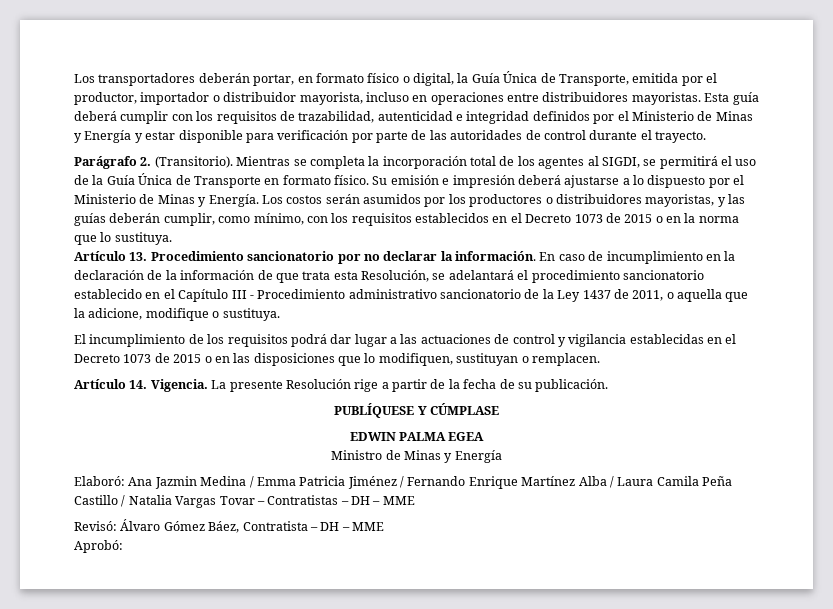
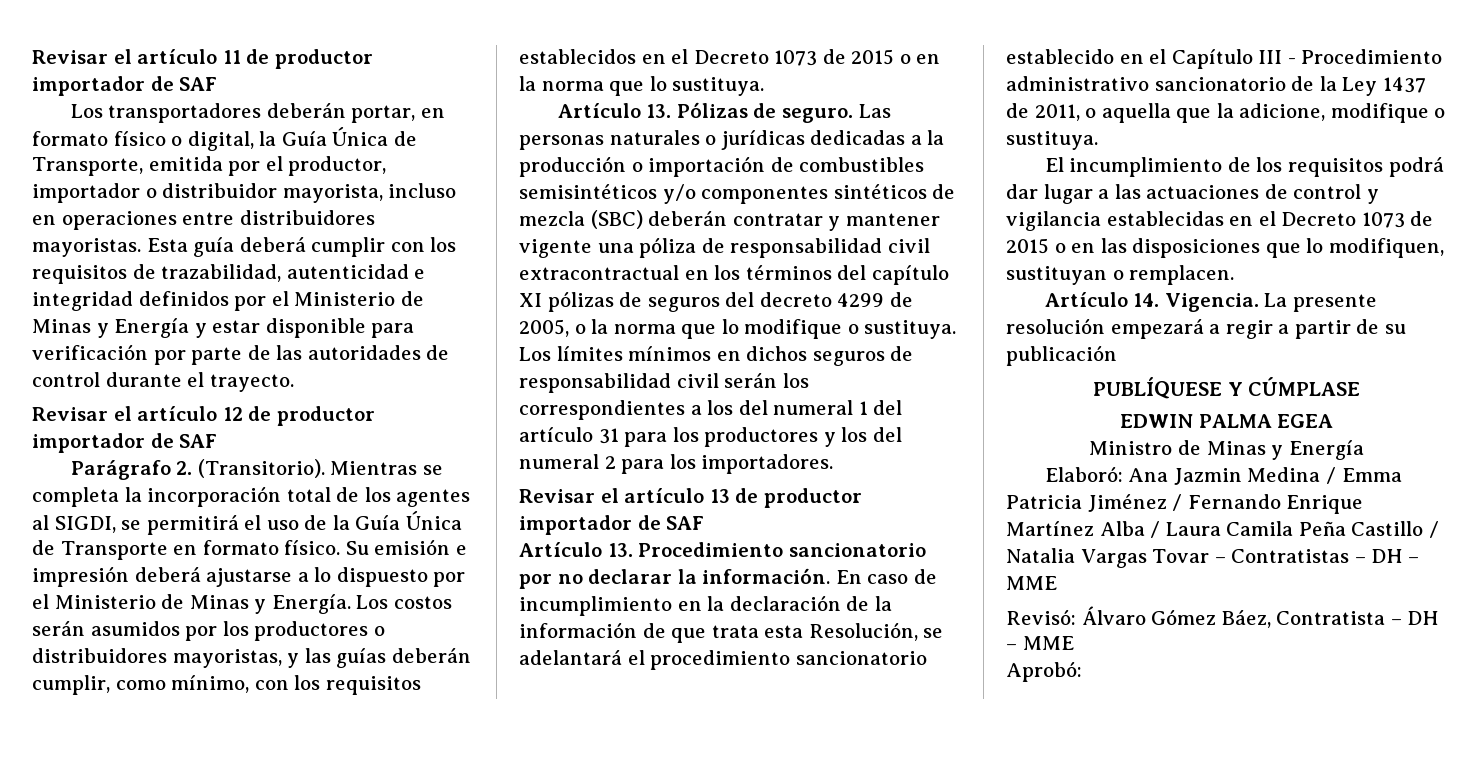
+ Revisar el artículo 11 de productor importador de SAF
+ Revisar el artículo 12 de productor importador de SAF
+ Artículo 13. Pólizas de seguro. Las personas naturales o jurídicas dedicadas a la producción o importación de combustibles semisintéticos y/o componentes sintéticos de mezcla (SBC) deberán contratar y mantener vigente una póliza de responsabilidad civil extracontractual en los términos del capítulo XI pólizas de seguros del decreto 4299 de 2005, o la norma que lo modifique o sustituya. Los límites mínimos en dichos seguros de responsabilidad civil serán los correspondientes a los del numeral 1 del artículo 31 para los productores y los del numeral 2 para los importadores.
+ Revisar el artículo 13 de productor importador de SAF
- La presente Resolución rige a partir de la fecha de su publicación.
+ La presente resolución empezará a regir a partir de su publicación

